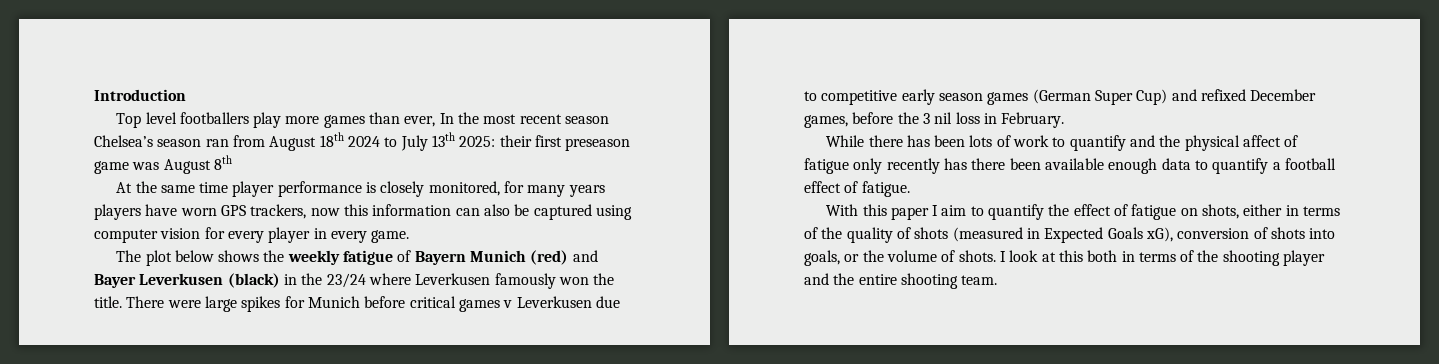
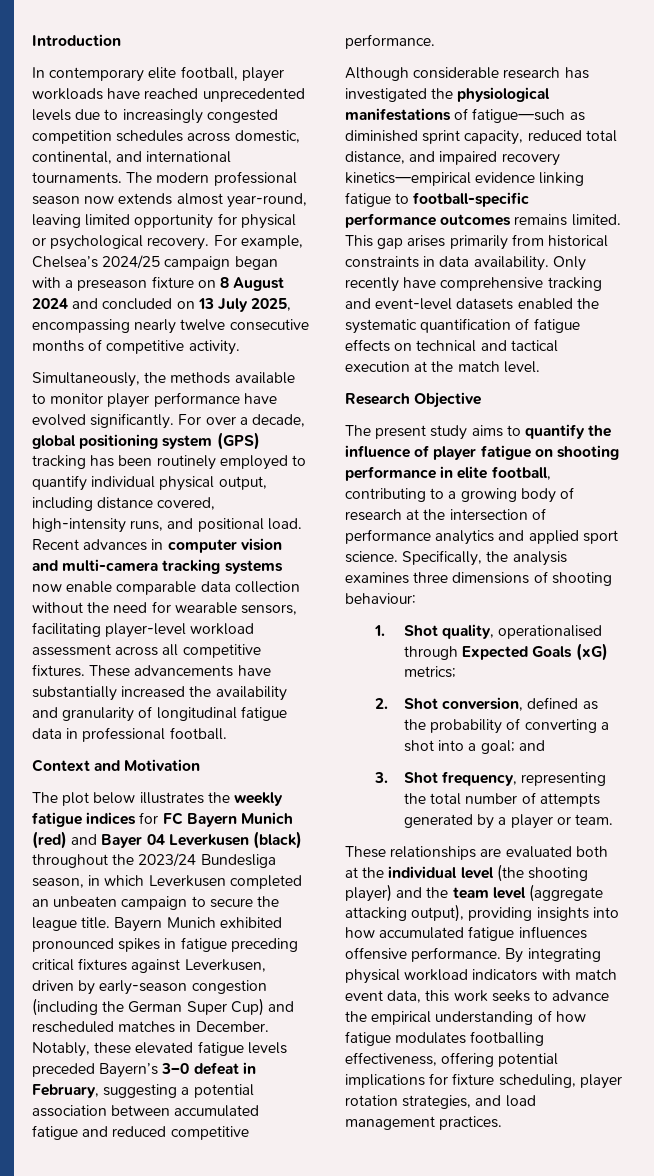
- Top level footballers play more games than ever, In the most recent season Chelsea’s season ran from August 18th 2024 to July 13th 2025: their first preseason game was August 8th
- At the same time player performance is closely monitored, for many years players have worn GPS trackers, now this information can also be captured using computer vision for every player in every game.
+ In contemporary elite football, player workloads have reached unprecedented levels due to increasingly congested competition schedules across domestic, continental, and international tournaments. The modern professional season now extends almost year-round, leaving limited opportunity for physical or psychological recovery. For example, Chelsea’s 2024/25 campaign began with a preseason fixture on 8 August 2024 and concluded on 13 July 2025, encompassing nearly twelve consecutive months of competitive activity.
+ Simultaneously, the methods available to monitor player performance have evolved significantly. For over a decade, global positioning system (GPS) tracking has been routinely employed to quantify individual physical output, including distance covered, high-intensity runs, and positional load. Recent advances in computer vision and multi-camera tracking systems now enable comparable data collection without the need for wearable sensors, facilitating player-level workload assessment across all competitive fixtures. These advancements have substantially increased the availability and granularity of longitudinal fatigue data in professional football.
+ Context and Motivation
- The plot below shows the weekly fatigue of Bayern Munich (red) and Bayer Leverkusen (black) in the 23/24 where Leverkusen famously won the title. There were large spikes for Munich before critical games v Leverkusen due to competitive early season games (German Super Cup) and refixed December games, before the 3 nil loss in February.
- While there has been lots of work to quantify and the physical affect of fatigue only recently has there been available enough data to quantify a football effect of fatigue.
- With this paper I aim to quantify the effect of fatigue on shots, either in terms of the quality of shots (measured in Expected Goals xG), conversion of shots into goals, or the volume of shots. I look at this both in terms of the shooting player and the entire shooting team.
+ The plot below illustrates the weekly fatigue indices for FC Bayern Munich (red) and Bayer 04 Leverkusen (black) throughout the 2023/24 Bundesliga season, in which Leverkusen completed an unbeaten campaign to secure the league title. Bayern Munich exhibited pronounced spikes in fatigue preceding critical fixtures against Leverkusen, driven by early-season congestion (including the German Super Cup) and rescheduled matches in December. Notably, these elevated fatigue levels preceded Bayern’s 3–0 defeat in February, suggesting a potential association between accumulated fatigue and reduced competitive performance.
+ Although considerable research has investigated the physiological manifestations of fatigue—such as diminished sprint capacity, reduced total distance, and impaired recovery kinetics—empirical evidence linking fatigue to football-specific performance outcomes remains limited. This gap arises primarily from historical constraints in data availability. Only recently have comprehensive tracking and event-level datasets enabled the systematic quantification of fatigue effects on technical and tactical execution at the match level.
+ Research Objective
+ The present study aims to quantify the influence of player fatigue on shooting performance in elite football, contributing to a growing body of research at the intersection of performance analytics and applied sport science. Specifically, the analysis examines three dimensions of shooting behaviour:
+ 1. Shot quality, operationalised through Expected Goals (xG) metrics;
+ 2. Shot conversion, defined as the probability of converting a shot into a goal; and
+ 3. Shot frequency, representing the total number of attempts generated by a player or team.
+ These relationships are evaluated both at the individual level (the shooting player) and the team level (aggregate attacking output), providing insights into how accumulated fatigue influences offensive performance. By integrating physical workload indicators with match event data, this work seeks to advance the empirical understanding of how fatigue modulates footballing effectiveness, offering potential implications for fixture scheduling, player rotation strategies, and load management practices.

